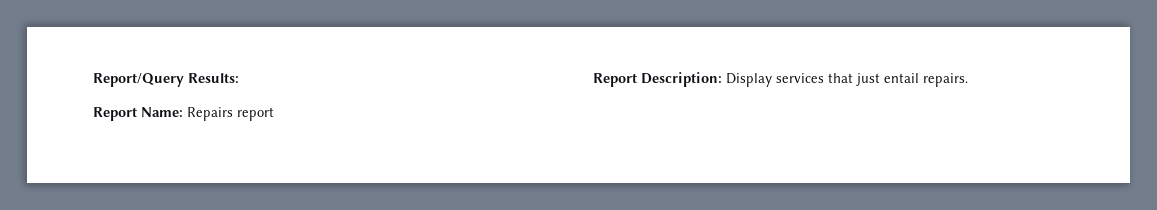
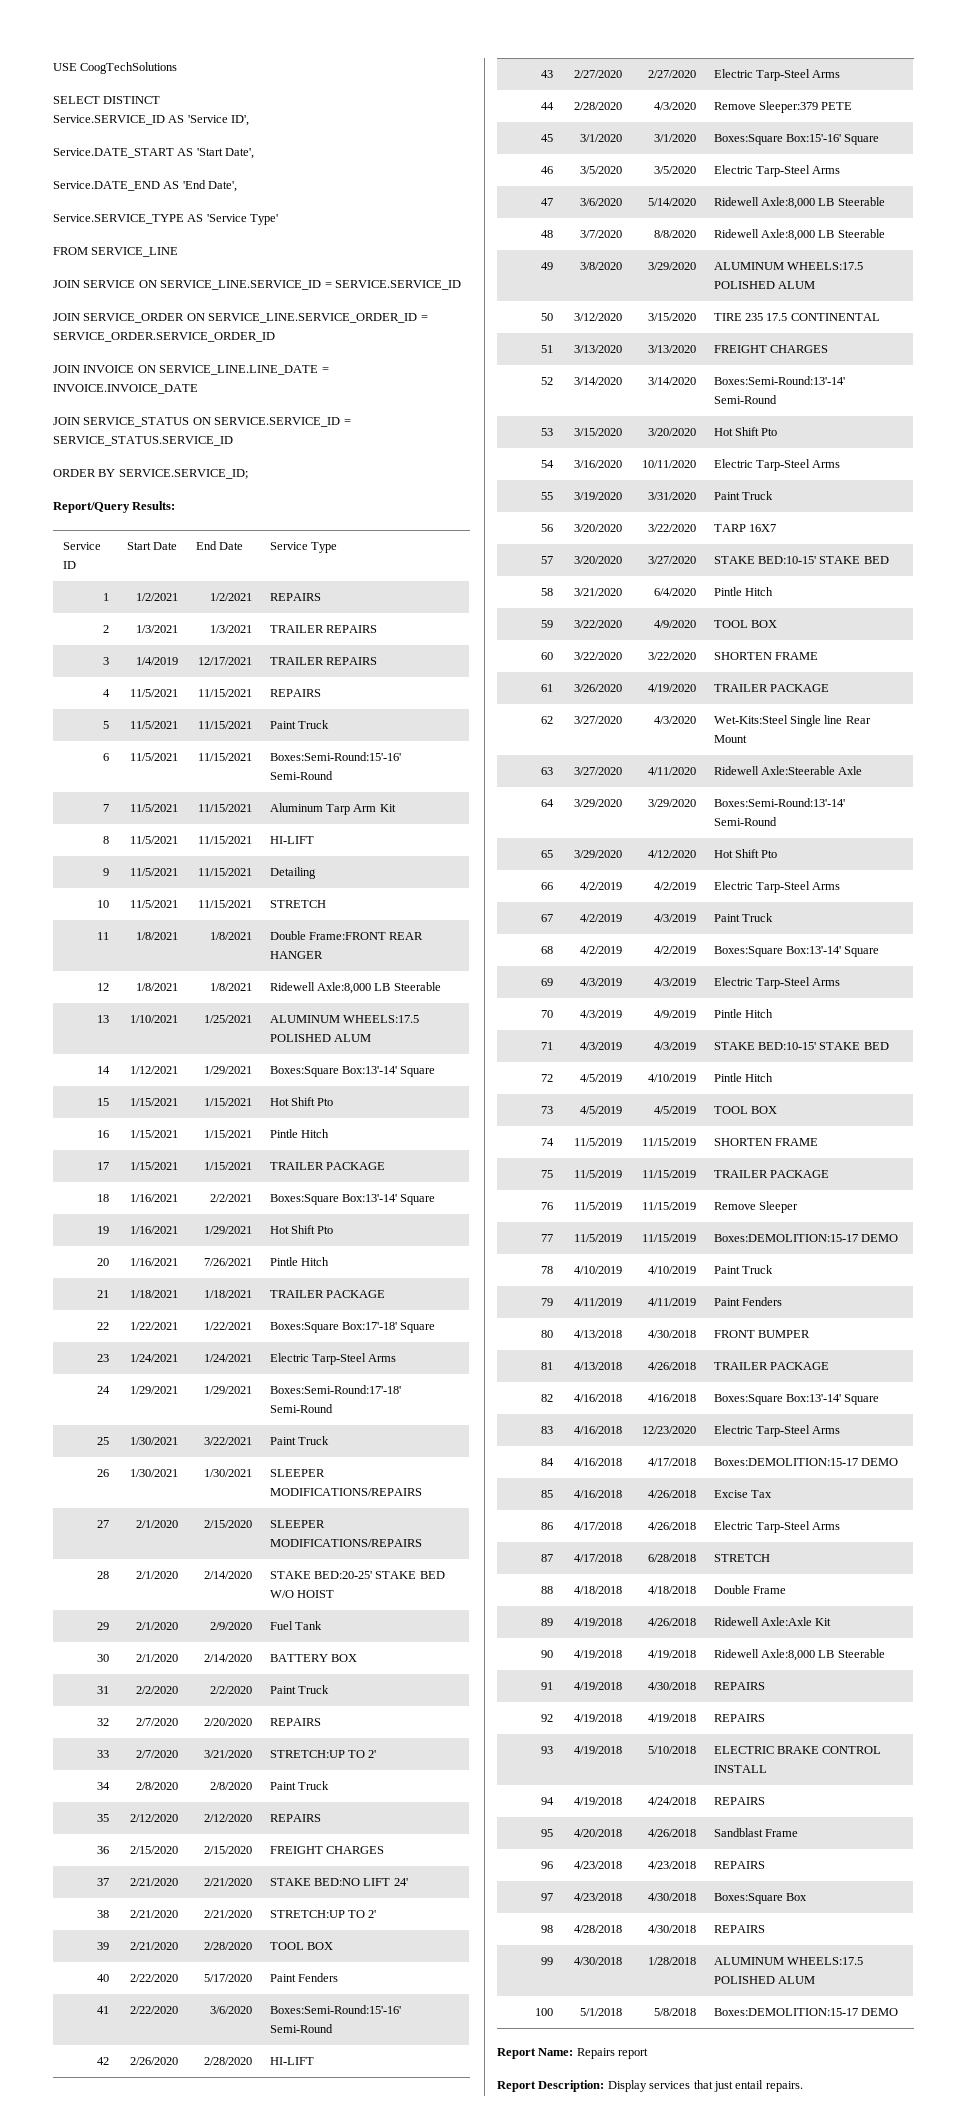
+ USE CoogTechSolutions
+ SELECT DISTINCT
+ Service.SERVICE_ID AS 'Service ID',
+ Service.DATE_START AS 'Start Date',
+ Service.DATE_END AS 'End Date',
+ Service.SERVICE_TYPE AS 'Service Type'
+ FROM SERVICE_LINE
+ JOIN SERVICE ON SERVICE_LINE.SERVICE_ID = SERVICE.SERVICE_ID
+ JOIN SERVICE_ORDER ON SERVICE_LINE.SERVICE_ORDER_ID = SERVICE_ORDER.SERVICE_ORDER_ID
+ JOIN INVOICE ON SERVICE_LINE.LINE_DATE = INVOICE.INVOICE_DATE
+ JOIN SERVICE_STATUS ON SERVICE.SERVICE_ID = SERVICE_STATUS.SERVICE_ID
+ ORDER BY SERVICE.SERVICE_ID;
  Report/Query Results:
+ Service ID | Start Date | End Date | Service Type
+ 1 | 1/2/2021 | 1/2/2021 | REPAIRS
+ 2 | 1/3/2021 | 1/3/2021 | TRAILER REPAIRS
+ 3 | 1/4/2019 | 12/17/2021 | TRAILER REPAIRS
+ 4 | 11/5/2021 | 11/15/2021 | REPAIRS
+ 5 | 11/5/2021 | 11/15/2021 | Paint Truck
+ 6 | 11/5/2021 | 11/15/2021 | Boxes:Semi-Round:15'-16' Semi-Round
+ 7 | 11/5/2021 | 11/15/2021 | Aluminum Tarp Arm Kit
+ 8 | 11/5/2021 | 11/15/2021 | HI-LIFT
+ 9 | 11/5/2021 | 11/15/2021 | Detailing
+ 10 | 11/5/2021 | 11/15/2021 | STRETCH
+ 11 | 1/8/2021 | 1/8/2021 | Double Frame:FRONT REAR HANGER
+ 12 | 1/8/2021 | 1/8/2021 | Ridewell Axle:8,000 LB Steerable
+ 13 | 1/10/2021 | 1/25/2021 | ALUMINUM WHEELS:17.5 POLISHED ALUM
+ 14 | 1/12/2021 | 1/29/2021 | Boxes:Square Box:13'-14' Square
+ 15 | 1/15/2021 | 1/15/2021 | Hot Shift Pto
+ 16 | 1/15/2021 | 1/15/2021 | Pintle Hitch
+ 17 | 1/15/2021 | 1/15/2021 | TRAILER PACKAGE
+ 18 | 1/16/2021 | 2/2/2021 | Boxes:Square Box:13'-14' Square
+ 19 | 1/16/2021 | 1/29/2021 | Hot Shift Pto
+ 20 | 1/16/2021 | 7/26/2021 | Pintle Hitch
+ 21 | 1/18/2021 | 1/18/2021 | TRAILER PACKAGE
+ 22 | 1/22/2021 | 1/22/2021 | Boxes:Square Box:17'-18' Square
+ 23 | 1/24/2021 | 1/24/2021 | Electric Tarp-Steel Arms
+ 24 | 1/29/2021 | 1/29/2021 | Boxes:Semi-Round:17'-18' Semi-Round
+ 25 | 1/30/2021 | 3/22/2021 | Paint Truck
+ 26 | 1/30/2021 | 1/30/2021 | SLEEPER MODIFICATIONS/REPAIRS
+ 27 | 2/1/2020 | 2/15/2020 | SLEEPER MODIFICATIONS/REPAIRS
+ 28 | 2/1/2020 | 2/14/2020 | STAKE BED:20-25' STAKE BED W/O HOIST
+ 29 | 2/1/2020 | 2/9/2020 | Fuel Tank
+ 30 | 2/1/2020 | 2/14/2020 | BATTERY BOX
+ 31 | 2/2/2020 | 2/2/2020 | Paint Truck
+ 32 | 2/7/2020 | 2/20/2020 | REPAIRS
+ 33 | 2/7/2020 | 3/21/2020 | STRETCH:UP TO 2'
+ 34 | 2/8/2020 | 2/8/2020 | Paint Truck
+ 35 | 2/12/2020 | 2/12/2020 | REPAIRS
+ 36 | 2/15/2020 | 2/15/2020 | FREIGHT CHARGES
+ 37 | 2/21/2020 | 2/21/2020 | STAKE BED:NO LIFT 24'
+ 38 | 2/21/2020 | 2/21/2020 | STRETCH:UP TO 2'
+ 39 | 2/21/2020 | 2/28/2020 | TOOL BOX
+ 40 | 2/22/2020 | 5/17/2020 | Paint Fenders
+ 41 | 2/22/2020 | 3/6/2020 | Boxes:Semi-Round:15'-16' Semi-Round
+ 42 | 2/26/2020 | 2/28/2020 | HI-LIFT
+ 43 | 2/27/2020 | 2/27/2020 | Electric Tarp-Steel Arms
+ 44 | 2/28/2020 | 4/3/2020 | Remove Sleeper:379 PETE
+ 45 | 3/1/2020 | 3/1/2020 | Boxes:Square Box:15'-16' Square
+ 46 | 3/5/2020 | 3/5/2020 | Electric Tarp-Steel Arms
+ 47 | 3/6/2020 | 5/14/2020 | Ridewell Axle:8,000 LB Steerable
+ 48 | 3/7/2020 | 8/8/2020 | Ridewell Axle:8,000 LB Steerable
+ 49 | 3/8/2020 | 3/29/2020 | ALUMINUM WHEELS:17.5 POLISHED ALUM
+ 50 | 3/12/2020 | 3/15/2020 | TIRE 235 17.5 CONTINENTAL
+ 51 | 3/13/2020 | 3/13/2020 | FREIGHT CHARGES
+ 52 | 3/14/2020 | 3/14/2020 | Boxes:Semi-Round:13'-14' Semi-Round
+ 53 | 3/15/2020 | 3/20/2020 | Hot Shift Pto
+ 54 | 3/16/2020 | 10/11/2020 | Electric Tarp-Steel Arms
+ 55 | 3/19/2020 | 3/31/2020 | Paint Truck
+ 56 | 3/20/2020 | 3/22/2020 | TARP 16X7
+ 57 | 3/20/2020 | 3/27/2020 | STAKE BED:10-15' STAKE BED
+ 58 | 3/21/2020 | 6/4/2020 | Pintle Hitch
+ 59 | 3/22/2020 | 4/9/2020 | TOOL BOX
+ 60 | 3/22/2020 | 3/22/2020 | SHORTEN FRAME
+ 61 | 3/26/2020 | 4/19/2020 | TRAILER PACKAGE
+ 62 | 3/27/2020 | 4/3/2020 | Wet-Kits:Steel Single line Rear Mount
+ 63 | 3/27/2020 | 4/11/2020 | Ridewell Axle:Steerable Axle
+ 64 | 3/29/2020 | 3/29/2020 | Boxes:Semi-Round:13'-14' Semi-Round
+ 65 | 3/29/2020 | 4/12/2020 | Hot Shift Pto
+ 66 | 4/2/2019 | 4/2/2019 | Electric Tarp-Steel Arms
+ 67 | 4/2/2019 | 4/3/2019 | Paint Truck
+ 68 | 4/2/2019 | 4/2/2019 | Boxes:Square Box:13'-14' Square
+ 69 | 4/3/2019 | 4/3/2019 | Electric Tarp-Steel Arms
+ 70 | 4/3/2019 | 4/9/2019 | Pintle Hitch
+ 71 | 4/3/2019 | 4/3/2019 | STAKE BED:10-15' STAKE BED
+ 72 | 4/5/2019 | 4/10/2019 | Pintle Hitch
+ 73 | 4/5/2019 | 4/5/2019 | TOOL BOX
+ 74 | 11/5/2019 | 11/15/2019 | SHORTEN FRAME
+ 75 | 11/5/2019 | 11/15/2019 | TRAILER PACKAGE
+ 76 | 11/5/2019 | 11/15/2019 | Remove Sleeper
+ 77 | 11/5/2019 | 11/15/2019 | Boxes:DEMOLITION:15-17 DEMO
+ 78 | 4/10/2019 | 4/10/2019 | Paint Truck
+ 79 | 4/11/2019 | 4/11/2019 | Paint Fenders
+ 80 | 4/13/2018 | 4/30/2018 | FRONT BUMPER
+ 81 | 4/13/2018 | 4/26/2018 | TRAILER PACKAGE
+ 82 | 4/16/2018 | 4/16/2018 | Boxes:Square Box:13'-14' Square
+ 83 | 4/16/2018 | 12/23/2020 | Electric Tarp-Steel Arms
+ 84 | 4/16/2018 | 4/17/2018 | Boxes:DEMOLITION:15-17 DEMO
+ 85 | 4/16/2018 | 4/26/2018 | Excise Tax
+ 86 | 4/17/2018 | 4/26/2018 | Electric Tarp-Steel Arms
+ 87 | 4/17/2018 | 6/28/2018 | STRETCH
+ 88 | 4/18/2018 | 4/18/2018 | Double Frame
+ 89 | 4/19/2018 | 4/26/2018 | Ridewell Axle:Axle Kit
+ 90 | 4/19/2018 | 4/19/2018 | Ridewell Axle:8,000 LB Steerable
+ 91 | 4/19/2018 | 4/30/2018 | REPAIRS
+ 92 | 4/19/2018 | 4/19/2018 | REPAIRS
+ 93 | 4/19/2018 | 5/10/2018 | ELECTRIC BRAKE CONTROL INSTALL
+ 94 | 4/19/2018 | 4/24/2018 | REPAIRS
+ 95 | 4/20/2018 | 4/26/2018 | Sandblast Frame
+ 96 | 4/23/2018 | 4/23/2018 | REPAIRS
+ 97 | 4/23/2018 | 4/30/2018 | Boxes:Square Box
+ 98 | 4/28/2018 | 4/30/2018 | REPAIRS
+ 99 | 4/30/2018 | 1/28/2018 | ALUMINUM WHEELS:17.5 POLISHED ALUM
+ 100 | 5/1/2018 | 5/8/2018 | Boxes:DEMOLITION:15-17 DEMO

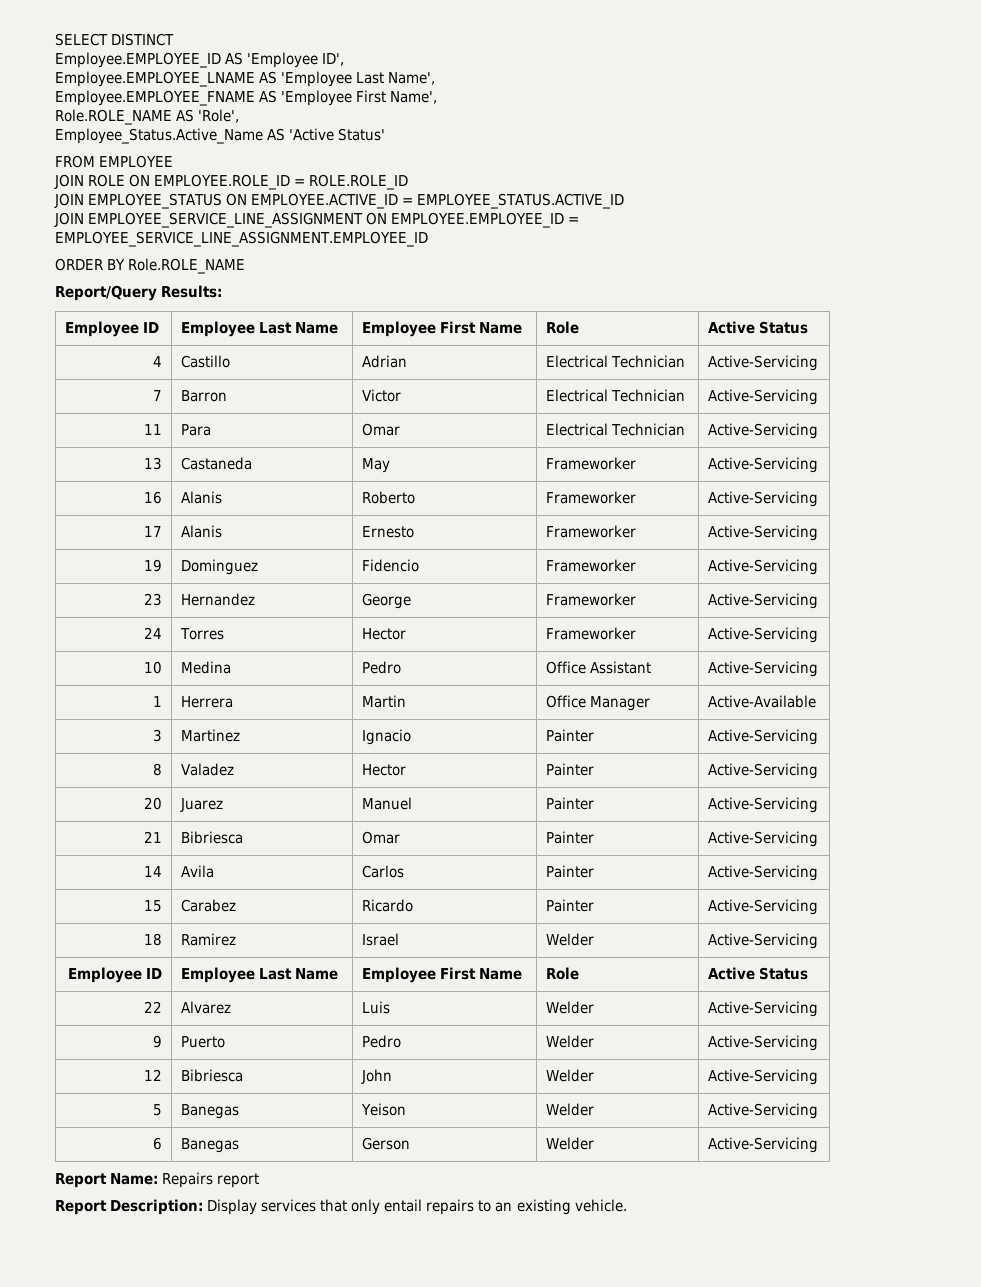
- USE CoogTechSolutions
- Service.SERVICE_ID AS 'Service ID',
- Service.DATE_START AS 'Start Date',
- Service.DATE_END AS 'End Date',
- Service.SERVICE_TYPE AS 'Service Type'
+ Employee.EMPLOYEE_ID AS 'Employee ID',
+ Employee.EMPLOYEE_LNAME AS 'Employee Last Name',
+ Employee.EMPLOYEE_FNAME AS 'Employee First Name',
+ Role.ROLE_NAME AS 'Role',
+ Employee_Status.Active_Name AS 'Active Status'
- FROM SERVICE_LINE
- JOIN SERVICE ON SERVICE_LINE.SERVICE_ID = SERVICE.SERVICE_ID
- JOIN SERVICE_ORDER ON SERVICE_LINE.SERVICE_ORDER_ID = SERVICE_ORDER.SERVICE_ORDER_ID
- JOIN INVOICE ON SERVICE_LINE.LINE_DATE = INVOICE.INVOICE_DATE
- JOIN SERVICE_STATUS ON SERVICE.SERVICE_ID = SERVICE_STATUS.SERVICE_ID
+ FROM EMPLOYEE
+ JOIN ROLE ON EMPLOYEE.ROLE_ID = ROLE.ROLE_ID
+ JOIN EMPLOYEE_STATUS ON EMPLOYEE.ACTIVE_ID = EMPLOYEE_STATUS.ACTIVE_ID
+ JOIN EMPLOYEE_SERVICE_LINE_ASSIGNMENT ON EMPLOYEE.EMPLOYEE_ID = EMPLOYEE_SERVICE_LINE_ASSIGNMENT.EMPLOYEE_ID
- ORDER BY SERVICE.SERVICE_ID;
+ ORDER BY Role.ROLE_NAME
  Report/Query Results:
- Service ID | Start Date | End Date | Service Type
- 1 | 1/2/2021 | 1/2/2021 | REPAIRS
- 2 | 1/3/2021 | 1/3/2021 | TRAILER REPAIRS
- 3 | 1/4/2019 | 12/17/2021 | TRAILER REPAIRS
- 4 | 11/5/2021 | 11/15/2021 | REPAIRS
- 5 | 11/5/2021 | 11/15/2021 | Paint Truck
- 6 | 11/5/2021 | 11/15/2021 | Boxes:Semi-Round:15'-16' Semi-Round
- 7 | 11/5/2021 | 11/15/2021 | Aluminum Tarp Arm Kit
- 8 | 11/5/2021 | 11/15/2021 | HI-LIFT
- 9 | 11/5/2021 | 11/15/2021 | Detailing
- 10 | 11/5/2021 | 11/15/2021 | STRETCH
- 11 | 1/8/2021 | 1/8/2021 | Double Frame:FRONT REAR HANGER
- 12 | 1/8/2021 | 1/8/2021 | Ridewell Axle:8,000 LB Steerable
- 13 | 1/10/2021 | 1/25/2021 | ALUMINUM WHEELS:17.5 POLISHED ALUM
- 14 | 1/12/2021 | 1/29/2021 | Boxes:Square Box:13'-14' Square
- 15 | 1/15/2021 | 1/15/2021 | Hot Shift Pto
- 16 | 1/15/2021 | 1/15/2021 | Pintle Hitch
- 17 | 1/15/2021 | 1/15/2021 | TRAILER PACKAGE
- 18 | 1/16/2021 | 2/2/2021 | Boxes:Square Box:13'-14' Square
- 19 | 1/16/2021 | 1/29/2021 | Hot Shift Pto
- 20 | 1/16/2021 | 7/26/2021 | Pintle Hitch
- 21 | 1/18/2021 | 1/18/2021 | TRAILER PACKAGE
- 22 | 1/22/2021 | 1/22/2021 | Boxes:Square Box:17'-18' Square
- 23 | 1/24/2021 | 1/24/2021 | Electric Tarp-Steel Arms
- 24 | 1/29/2021 | 1/29/2021 | Boxes:Semi-Round:17'-18' Semi-Round
- 25 | 1/30/2021 | 3/22/2021 | Paint Truck
- 26 | 1/30/2021 | 1/30/2021 | SLEEPER MODIFICATIONS/REPAIRS
- 27 | 2/1/2020 | 2/15/2020 | SLEEPER MODIFICATIONS/REPAIRS
- 28 | 2/1/2020 | 2/14/2020 | STAKE BED:20-25' STAKE BED W/O HOIST
- 29 | 2/1/2020 | 2/9/2020 | Fuel Tank
- 30 | 2/1/2020 | 2/14/2020 | BATTERY BOX
- 31 | 2/2/2020 | 2/2/2020 | Paint Truck
- 32 | 2/7/2020 | 2/20/2020 | REPAIRS
- 33 | 2/7/2020 | 3/21/2020 | STRETCH:UP TO 2'
- 34 | 2/8/2020 | 2/8/2020 | Paint Truck
- 35 | 2/12/2020 | 2/12/2020 | REPAIRS
- 36 | 2/15/2020 | 2/15/2020 | FREIGHT CHARGES
- 37 | 2/21/2020 | 2/21/2020 | STAKE BED:NO LIFT 24'
- 38 | 2/21/2020 | 2/21/2020 | STRETCH:UP TO 2'
- 39 | 2/21/2020 | 2/28/2020 | TOOL BOX
- 40 | 2/22/2020 | 5/17/2020 | Paint Fenders
- 41 | 2/22/2020 | 3/6/2020 | Boxes:Semi-Round:15'-16' Semi-Round
- 42 | 2/26/2020 | 2/28/2020 | HI-LIFT
- 43 | 2/27/2020 | 2/27/2020 | Electric Tarp-Steel Arms
- 44 | 2/28/2020 | 4/3/2020 | Remove Sleeper:379 PETE
- 45 | 3/1/2020 | 3/1/2020 | Boxes:Square Box:15'-16' Square
- 46 | 3/5/2020 | 3/5/2020 | Electric Tarp-Steel Arms
- 47 | 3/6/2020 | 5/14/2020 | Ridewell Axle:8,000 LB Steerable
- 48 | 3/7/2020 | 8/8/2020 | Ridewell Axle:8,000 LB Steerable
- 49 | 3/8/2020 | 3/29/2020 | ALUMINUM WHEELS:17.5 POLISHED ALUM
- 50 | 3/12/2020 | 3/15/2020 | TIRE 235 17.5 CONTINENTAL
- 51 | 3/13/2020 | 3/13/2020 | FREIGHT CHARGES
- 52 | 3/14/2020 | 3/14/2020 | Boxes:Semi-Round:13'-14' Semi-Round
- 53 | 3/15/2020 | 3/20/2020 | Hot Shift Pto
- 54 | 3/16/2020 | 10/11/2020 | Electric Tarp-Steel Arms
- 55 | 3/19/2020 | 3/31/2020 | Paint Truck
- 56 | 3/20/2020 | 3/22/2020 | TARP 16X7
- 57 | 3/20/2020 | 3/27/2020 | STAKE BED:10-15' STAKE BED
- 58 | 3/21/2020 | 6/4/2020 | Pintle Hitch
- 59 | 3/22/2020 | 4/9/2020 | TOOL BOX
- 60 | 3/22/2020 | 3/22/2020 | SHORTEN FRAME
- 61 | 3/26/2020 | 4/19/2020 | TRAILER PACKAGE
- 62 | 3/27/2020 | 4/3/2020 | Wet-Kits:Steel Single line Rear Mount
- 63 | 3/27/2020 | 4/11/2020 | Ridewell Axle:Steerable Axle
- 64 | 3/29/2020 | 3/29/2020 | Boxes:Semi-Round:13'-14' Semi-Round
- 65 | 3/29/2020 | 4/12/2020 | Hot Shift Pto
- 66 | 4/2/2019 | 4/2/2019 | Electric Tarp-Steel Arms
- 67 | 4/2/2019 | 4/3/2019 | Paint Truck
- 68 | 4/2/2019 | 4/2/2019 | Boxes:Square Box:13'-14' Square
- 69 | 4/3/2019 | 4/3/2019 | Electric Tarp-Steel Arms
- 70 | 4/3/2019 | 4/9/2019 | Pintle Hitch
- 71 | 4/3/2019 | 4/3/2019 | STAKE BED:10-15' STAKE BED
- 72 | 4/5/2019 | 4/10/2019 | Pintle Hitch
- 73 | 4/5/2019 | 4/5/2019 | TOOL BOX
- 74 | 11/5/2019 | 11/15/2019 | SHORTEN FRAME
- 75 | 11/5/2019 | 11/15/2019 | TRAILER PACKAGE
- 76 | 11/5/2019 | 11/15/2019 | Remove Sleeper
- 77 | 11/5/2019 | 11/15/2019 | Boxes:DEMOLITION:15-17 DEMO
- 78 | 4/10/2019 | 4/10/2019 | Paint Truck
- 79 | 4/11/2019 | 4/11/2019 | Paint Fenders
- 80 | 4/13/2018 | 4/30/2018 | FRONT BUMPER
- 81 | 4/13/2018 | 4/26/2018 | TRAILER PACKAGE
- 82 | 4/16/2018 | 4/16/2018 | Boxes:Square Box:13'-14' Square
- 83 | 4/16/2018 | 12/23/2020 | Electric Tarp-Steel Arms
- 84 | 4/16/2018 | 4/17/2018 | Boxes:DEMOLITION:15-17 DEMO
- 85 | 4/16/2018 | 4/26/2018 | Excise Tax
- 86 | 4/17/2018 | 4/26/2018 | Electric Tarp-Steel Arms
- 87 | 4/17/2018 | 6/28/2018 | STRETCH
- 88 | 4/18/2018 | 4/18/2018 | Double Frame
- 89 | 4/19/2018 | 4/26/2018 | Ridewell Axle:Axle Kit
- 90 | 4/19/2018 | 4/19/2018 | Ridewell Axle:8,000 LB Steerable
- 91 | 4/19/2018 | 4/30/2018 | REPAIRS
- 92 | 4/19/2018 | 4/19/2018 | REPAIRS
- 93 | 4/19/2018 | 5/10/2018 | ELECTRIC BRAKE CONTROL INSTALL
- 94 | 4/19/2018 | 4/24/2018 | REPAIRS
- 95 | 4/20/2018 | 4/26/2018 | Sandblast Frame
- 96 | 4/23/2018 | 4/23/2018 | REPAIRS
- 97 | 4/23/2018 | 4/30/2018 | Boxes:Square Box
- 98 | 4/28/2018 | 4/30/2018 | REPAIRS
- 99 | 4/30/2018 | 1/28/2018 | ALUMINUM WHEELS:17.5 POLISHED ALUM
- 100 | 5/1/2018 | 5/8/2018 | Boxes:DEMOLITION:15-17 DEMO
+ Employee ID | Employee Last Name | Employee First Name | Role | Active Status
+ 4 | Castillo | Adrian | Electrical Technician | Active-Servicing
+ 7 | Barron | Victor | Electrical Technician | Active-Servicing
+ 11 | Para | Omar | Electrical Technician | Active-Servicing
+ 13 | Castaneda | May | Frameworker | Active-Servicing
+ 16 | Alanis | Roberto | Frameworker | Active-Servicing
+ 17 | Alanis | Ernesto | Frameworker | Active-Servicing
+ 19 | Dominguez | Fidencio | Frameworker | Active-Servicing
+ 23 | Hernandez | George | Frameworker | Active-Servicing
+ 24 | Torres | Hector | Frameworker | Active-Servicing
+ 10 | Medina | Pedro | Office Assistant | Active-Servicing
+ 1 | Herrera | Martin | Office Manager | Active-Available
+ 3 | Martinez | Ignacio | Painter | Active-Servicing
+ 8 | Valadez | Hector | Painter | Active-Servicing
+ 20 | Juarez | Manuel | Painter | Active-Servicing
+ 21 | Bibriesca | Omar | Painter | Active-Servicing
+ 14 | Avila | Carlos | Painter | Active-Servicing
+ 15 | Carabez | Ricardo | Painter | Active-Servicing
+ 18 | Ramirez | Israel | Welder | Active-Servicing
+ Employee ID | Employee Last Name | Employee First Name | Role | Active Status
+ 22 | Alvarez | Luis | Welder | Active-Servicing
+ 9 | Puerto | Pedro | Welder | Active-Servicing
+ 12 | Bibriesca | John | Welder | Active-Servicing
+ 5 | Banegas | Yeison | Welder | Active-Servicing
+ 6 | Banegas | Gerson | Welder | Active-Servicing
- Report Description: Display services that just entail repairs.
+ Report Description: Display services that only entail repairs to an existing vehicle.

